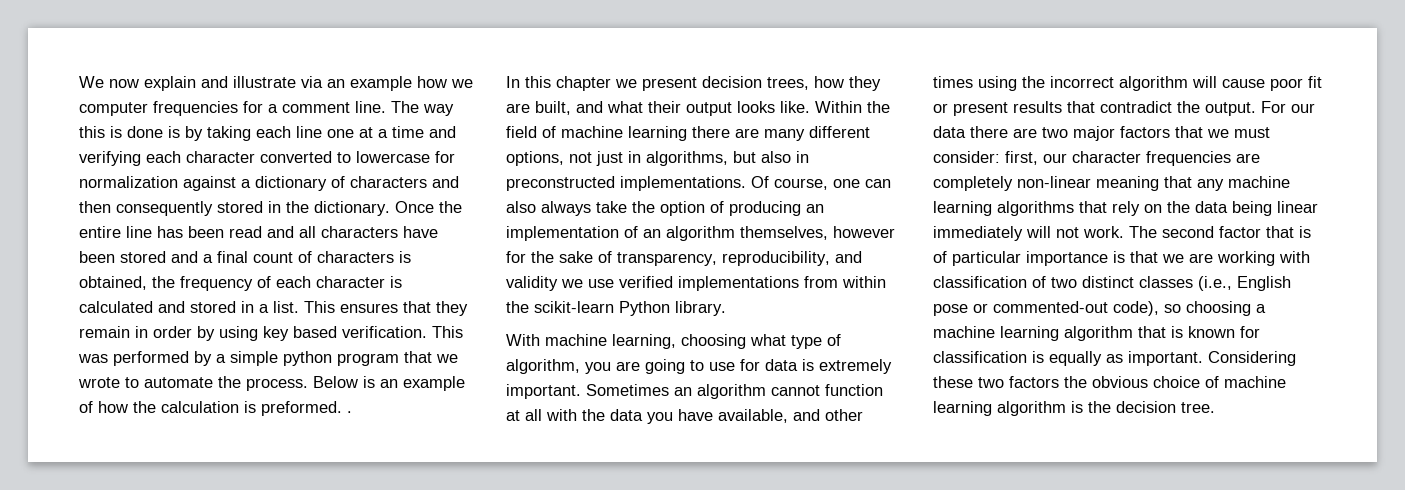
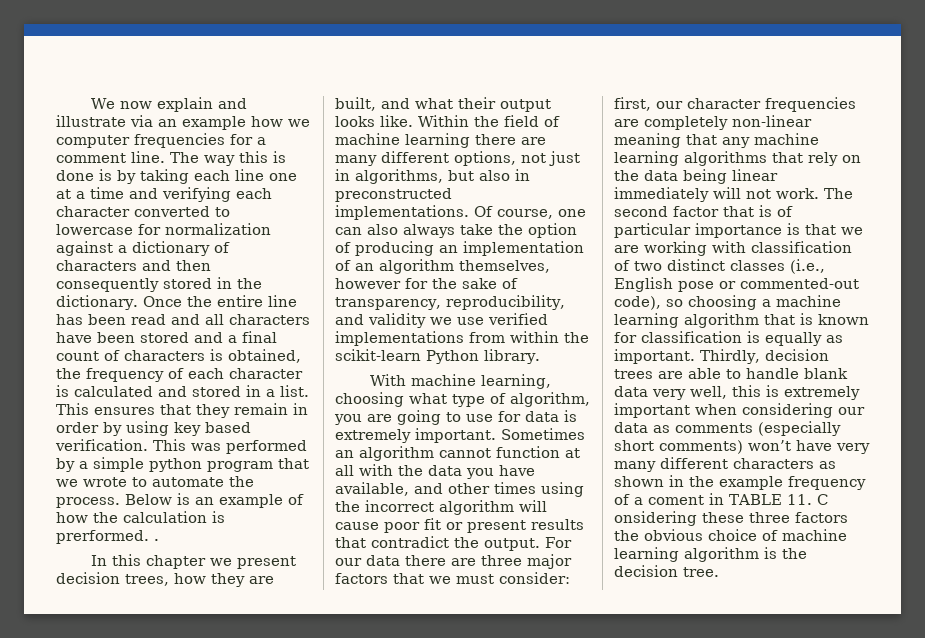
- Below is an example of how the calculation is preformed. .
+ Below is an example of how the calculation is prerformed. .
- For our data there are two major factors that we must consider: first, our character frequencies are completely non-linear meaning that any machine learning algorithms that rely on the data being linear immediately will not work.
+ For our data there are three major factors that we must consider: first, our character frequencies are completely non-linear meaning that any machine learning algorithms that rely on the data being linear immediately will not work.
- Considering these two factors the obvious choice of machine learning algorithm is the decision tree.
+ Thirdly, decision trees are able to handle blank data very well, this is extremely important when considering our data as comments (especially short comments) won’t have very many different characters as shown in the example frequency of a coment in TABLE 11. C onsidering these three factors the obvious choice of machine learning algorithm is the decision tree.

